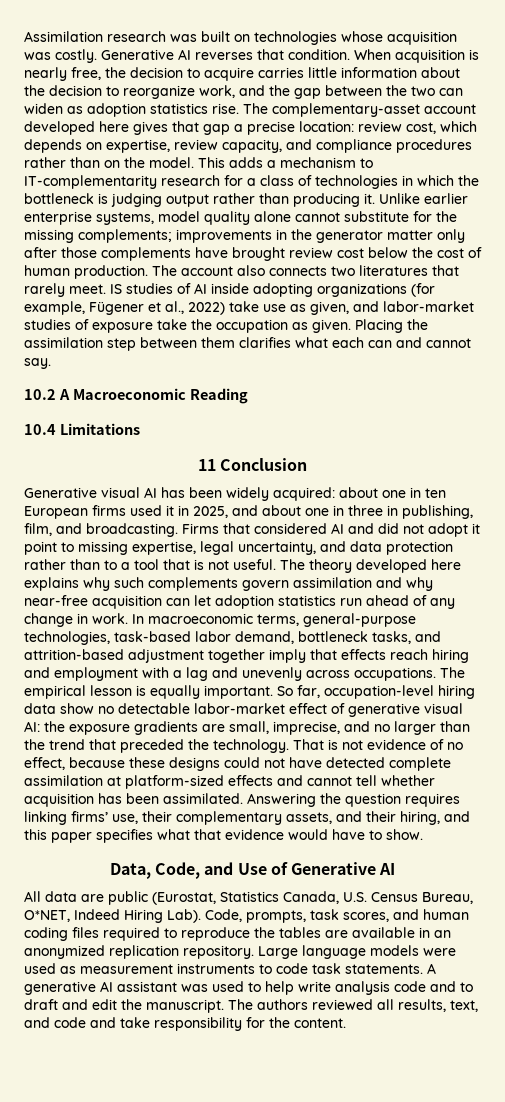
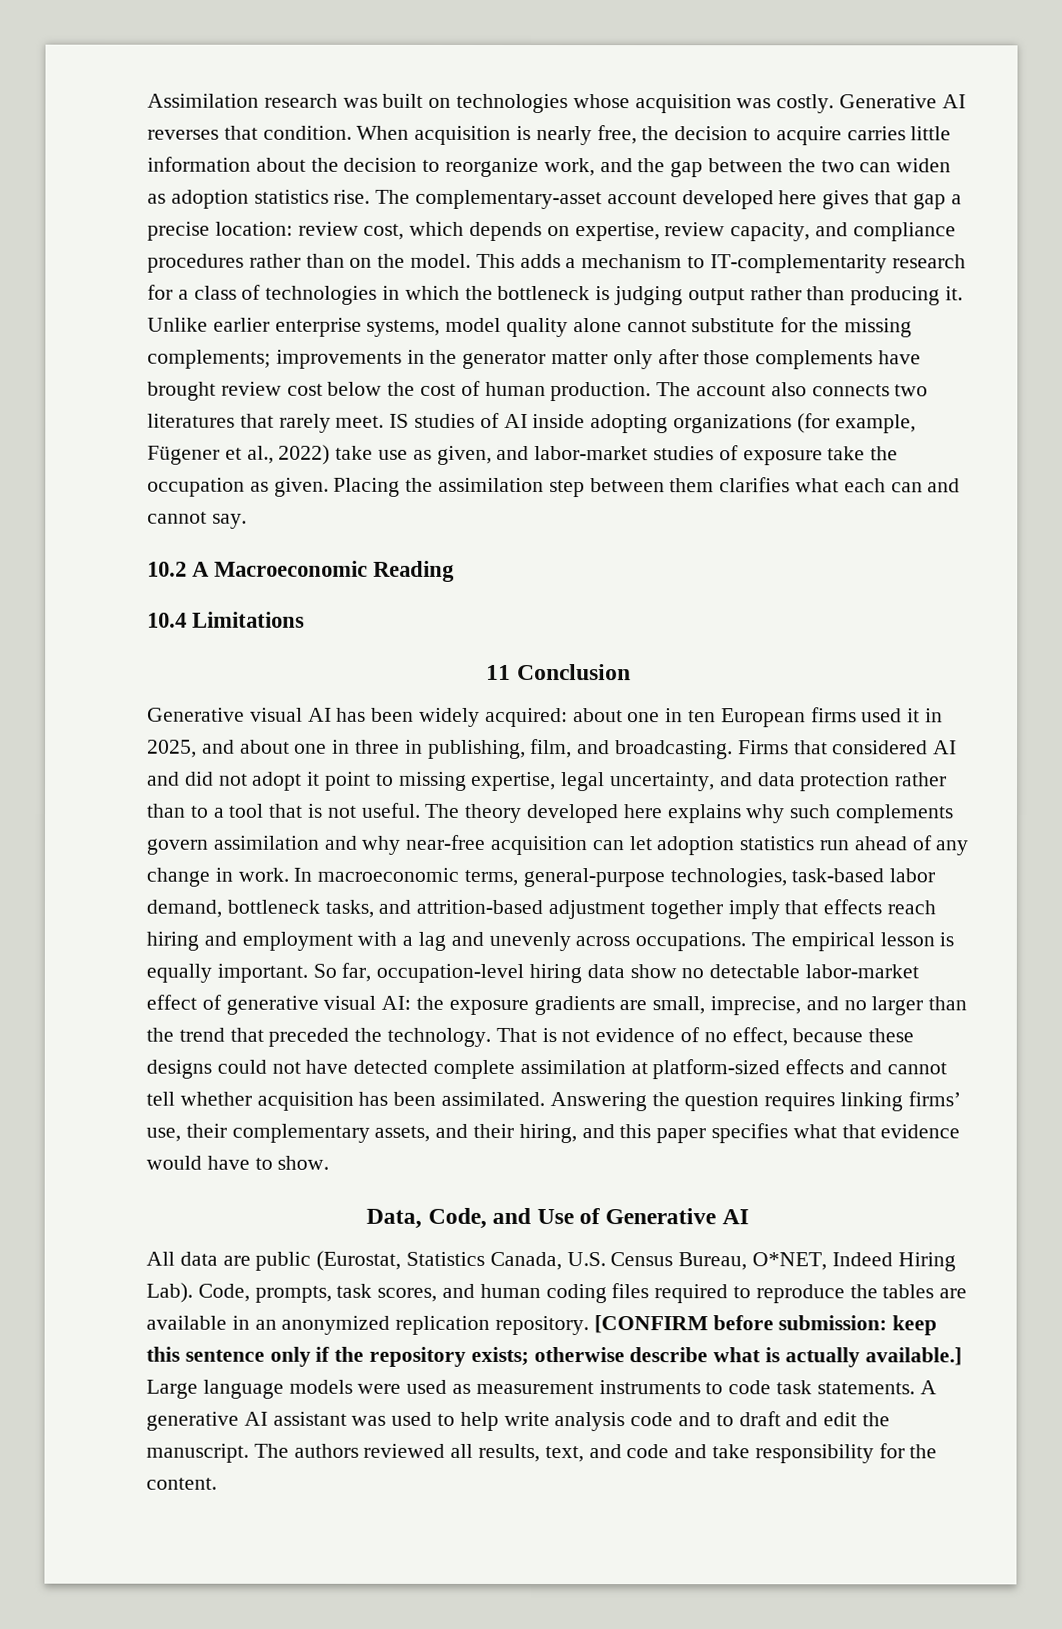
+ [CONFIRM before submission: keep this sentence only if the repository exists; otherwise describe what is actually available.]

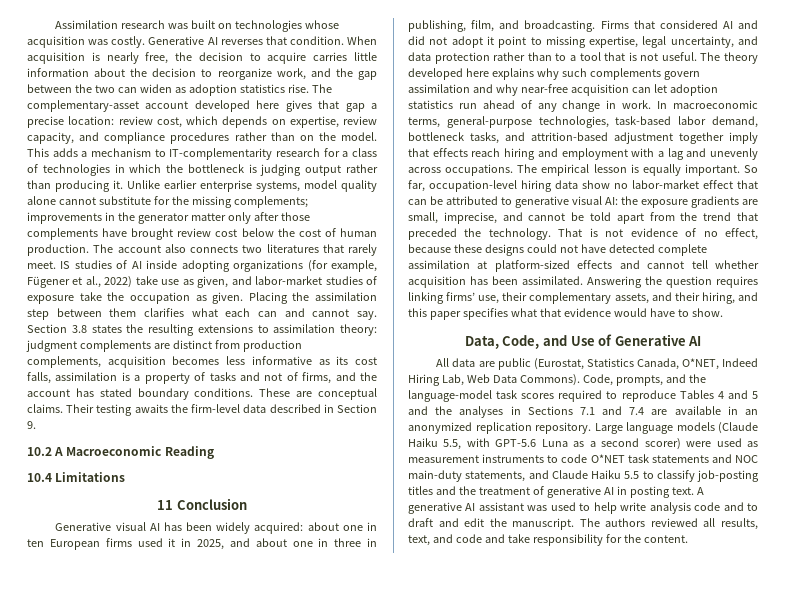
+ Section 3.8 states the resulting extensions to assimilation theory: judgment complements are distinct from production complements, acquisition becomes less informative as its cost falls, assimilation is a property of tasks and not of firms, and the account has stated boundary conditions. These are conceptual claims. Their testing awaits the firm-level data described in Section 9.
- So far, occupation-level hiring data show no detectable labor-market effect of generative visual AI: the exposure gradients are small, imprecise, and no larger than the trend that preceded the technology.
+ So far, occupation-level hiring data show no labor-market effect that can be attributed to generative visual AI: the exposure gradients are small, imprecise, and cannot be told apart from the trend that preceded the technology.
- All data are public (Eurostat, Statistics Canada, U.S. Census Bureau, O*NET, Indeed Hiring Lab). Code, prompts, task scores, and human coding files required to reproduce the tables are available in an anonymized replication repository.
+ All data are public (Eurostat, Statistics Canada, O*NET, Indeed Hiring Lab, Web Data Commons). Code, prompts, and the language-model task scores required to reproduce Tables 4 and 5 and the analyses in Sections 7.1 and 7.4 are available in an anonymized replication repository.
- [CONFIRM before submission: keep this sentence only if the repository exists; otherwise describe what is actually available.] Large language models were used as measurement instruments to code task statements.
+ Large language models (Claude Haiku 5.5, with GPT-5.6 Luna as a second scorer) were used as measurement instruments to code O*NET task statements and NOC main-duty statements, and Claude Haiku 5.5 to classify job-posting titles and the treatment of generative AI in posting text.

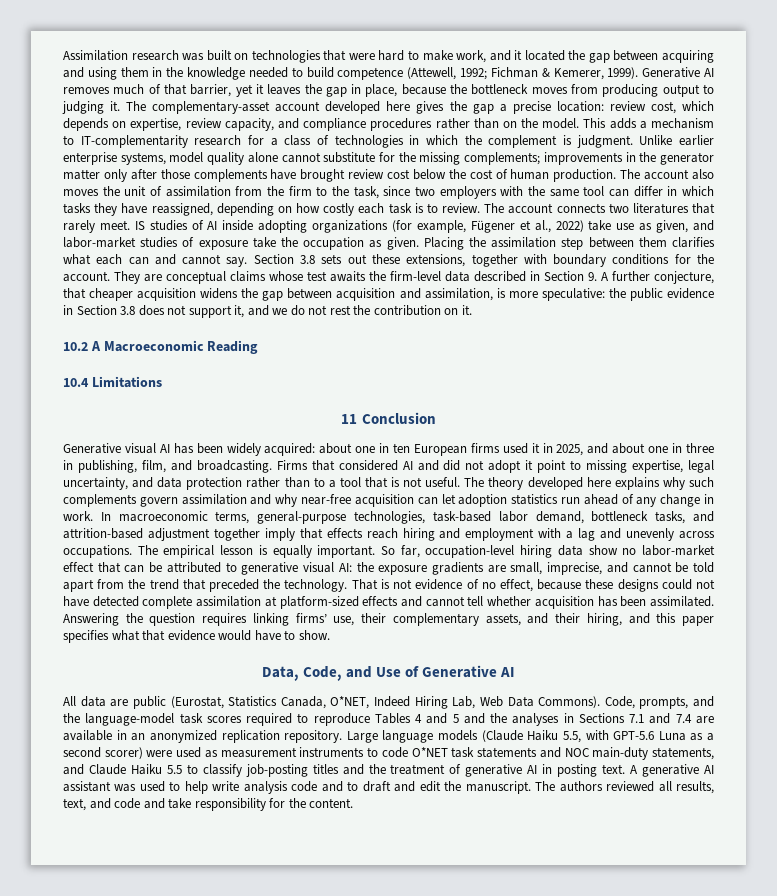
- Assimilation research was built on technologies whose acquisition was costly. Generative AI reverses that condition. When acquisition is nearly free, the decision to acquire carries little information about the decision to reorganize work, and the gap between the two can widen as adoption statistics rise.
+ Assimilation research was built on technologies that were hard to make work, and it located the gap between acquiring and using them in the knowledge needed to build competence (Attewell, 1992; Fichman & Kemerer, 1999). Generative AI removes much of that barrier, yet it leaves the gap in place, because the bottleneck moves from producing output to judging it.
- The complementary-asset account developed here gives that gap a precise location: review cost, which depends on expertise, review capacity, and compliance procedures rather than on the model.
+ The complementary-asset account developed here gives the gap a precise location: review cost, which depends on expertise, review capacity, and compliance procedures rather than on the model.
- This adds a mechanism to IT-complementarity research for a class of technologies in which the bottleneck is judging output rather than producing it.
+ This adds a mechanism to IT-complementarity research for a class of technologies in which the complement is judgment.
- The account also connects two literatures that rarely meet.
+ The account also moves the unit of assimilation from the firm to the task, since two employers with the same tool can differ in which tasks they have reassigned, depending on how costly each task is to review. The account connects two literatures that rarely meet.
- Section 3.8 states the resulting extensions to assimilation theory: judgment complements are distinct from production complements, acquisition becomes less informative as its cost falls, assimilation is a property of tasks and not of firms, and the account has stated boundary conditions. These are conceptual claims. Their testing awaits the firm-level data described in Section 9.
+ Section 3.8 sets out these extensions, together with boundary conditions for the account. They are conceptual claims whose test awaits the firm-level data described in Section 9. A further conjecture, that cheaper acquisition widens the gap between acquisition and assimilation, is more speculative: the public evidence in Section 3.8 does not support it, and we do not rest the contribution on it.

